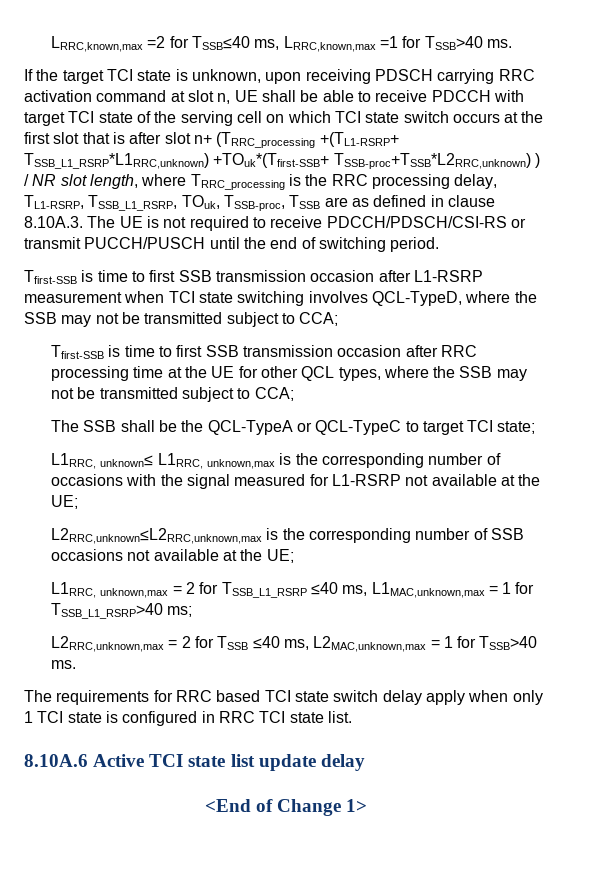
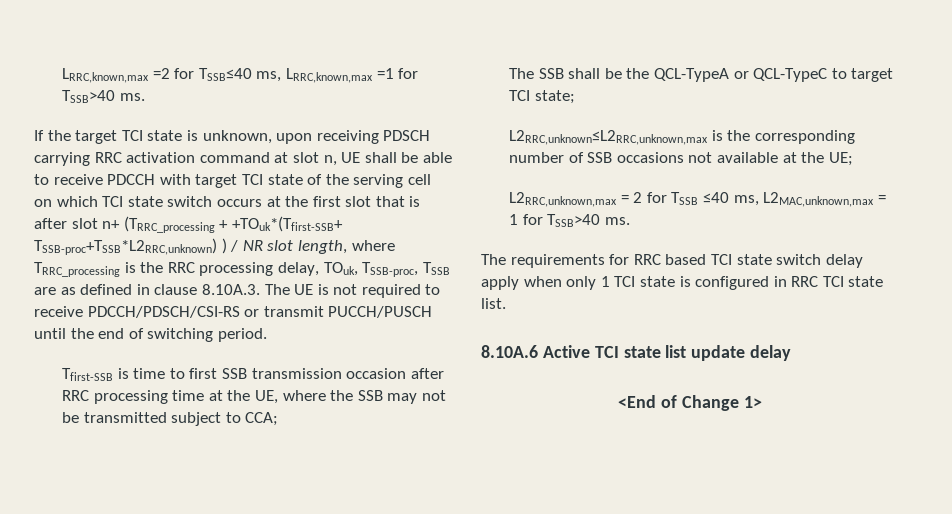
- If the target TCI state is unknown, upon receiving PDSCH carrying RRC activation command at slot n, UE shall be able to receive PDCCH with target TCI state of the serving cell on which TCI state switch occurs at the first slot that is after slot n+ (TRRC_processing +(TL1-RSRP+ TSSB_L1_RSRP*L1RRC,unknown) +TOuk*(Tfirst-SSB+ TSSB-proc+TSSB*L2RRC,unknown) ) / NR slot length, where TRRC_processing is the RRC processing delay, TL1-RSRP, TSSB_L1_RSRP, TOuk, TSSB-proc, TSSB are as defined in clause 8.10A.3. The UE is not required to receive PDCCH/PDSCH/CSI-RS or transmit PUCCH/PUSCH until the end of switching period.
+ If the target TCI state is unknown, upon receiving PDSCH carrying RRC activation command at slot n, UE shall be able to receive PDCCH with target TCI state of the serving cell on which TCI state switch occurs at the first slot that is after slot n+ (TRRC_processing + +TOuk*(Tfirst-SSB+ TSSB-proc+TSSB*L2RRC,unknown) ) / NR slot length, where TRRC_processing is the RRC processing delay, TOuk, TSSB-proc, TSSB are as defined in clause 8.10A.3. The UE is not required to receive PDCCH/PDSCH/CSI-RS or transmit PUCCH/PUSCH until the end of switching period.
- Tfirst-SSB is time to first SSB transmission occasion after L1-RSRP measurement when TCI state switching involves QCL-TypeD, where the SSB may not be transmitted subject to CCA;
- Tfirst-SSB is time to first SSB transmission occasion after RRC processing time at the UE for other QCL types, where the SSB may not be transmitted subject to CCA;
+ Tfirst-SSB is time to first SSB transmission occasion after RRC processing time at the UE, where the SSB may not be transmitted subject to CCA;
- L1RRC, unknown≤ L1RRC, unknown,max is the corresponding number of occasions with the signal measured for L1-RSRP not available at the UE;
- L1RRC, unknown,max = 2 for TSSB_L1_RSRP ≤40 ms, L1MAC,unknown,max = 1 for TSSB_L1_RSRP>40 ms;

